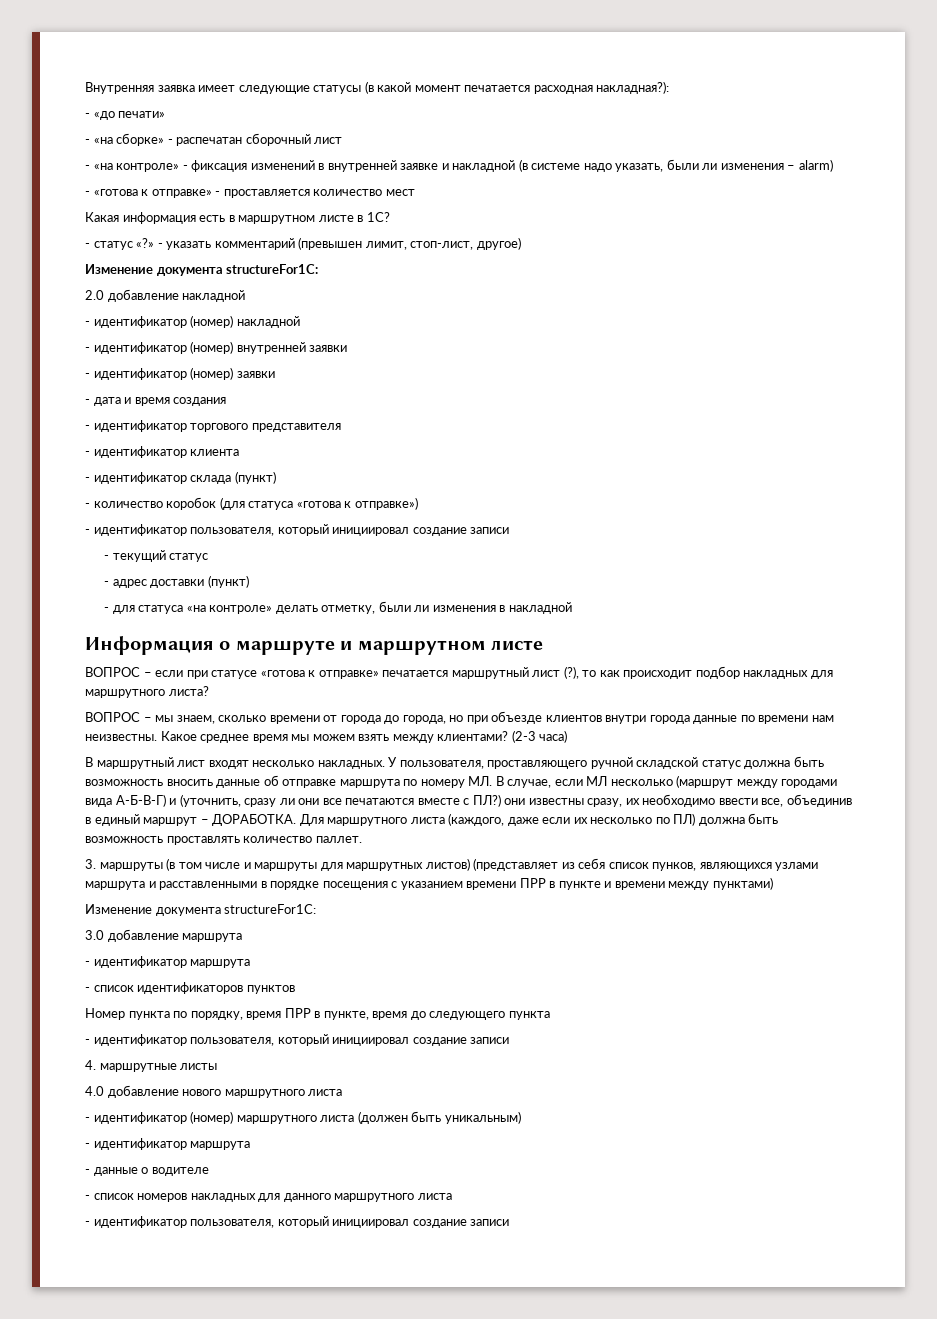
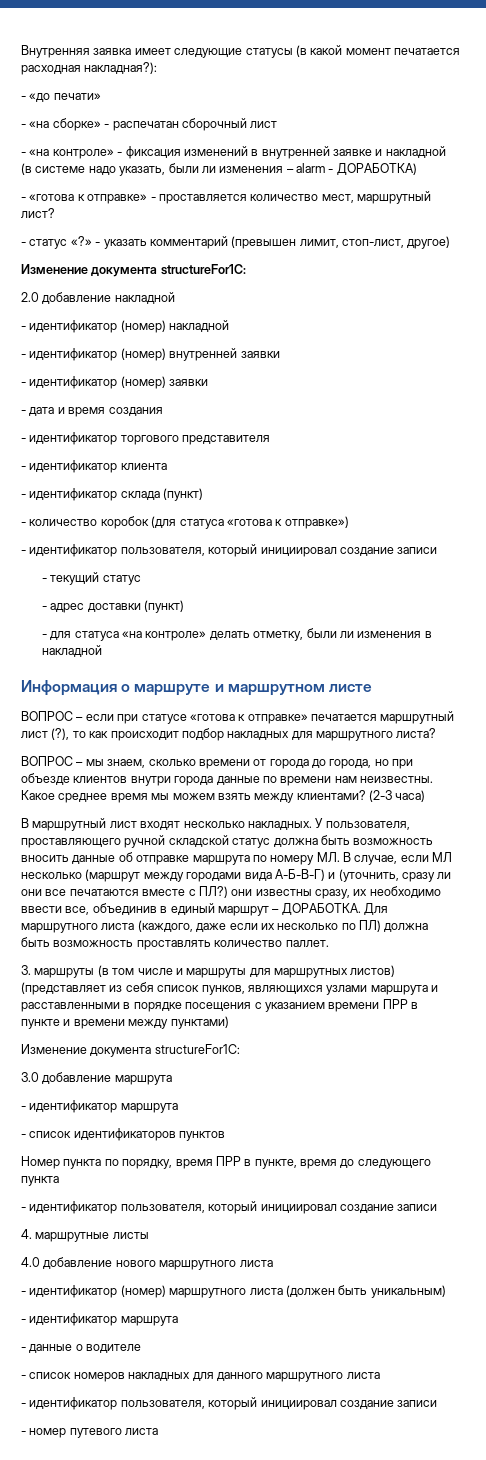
- - «на контроле» - фиксация изменений в внутренней заявке и накладной (в системе надо указать, были ли изменения – alarm)
+ - «на контроле» - фиксация изменений в внутренней заявке и накладной (в системе надо указать, были ли изменения – alarm - ДОРАБОТКА)
- - «готова к отправке» - проставляется количество мест
- Какая информация есть в маршрутном листе в 1С?
+ - «готова к отправке» - проставляется количество мест, маршрутный лист?
+ - номер путевого листа

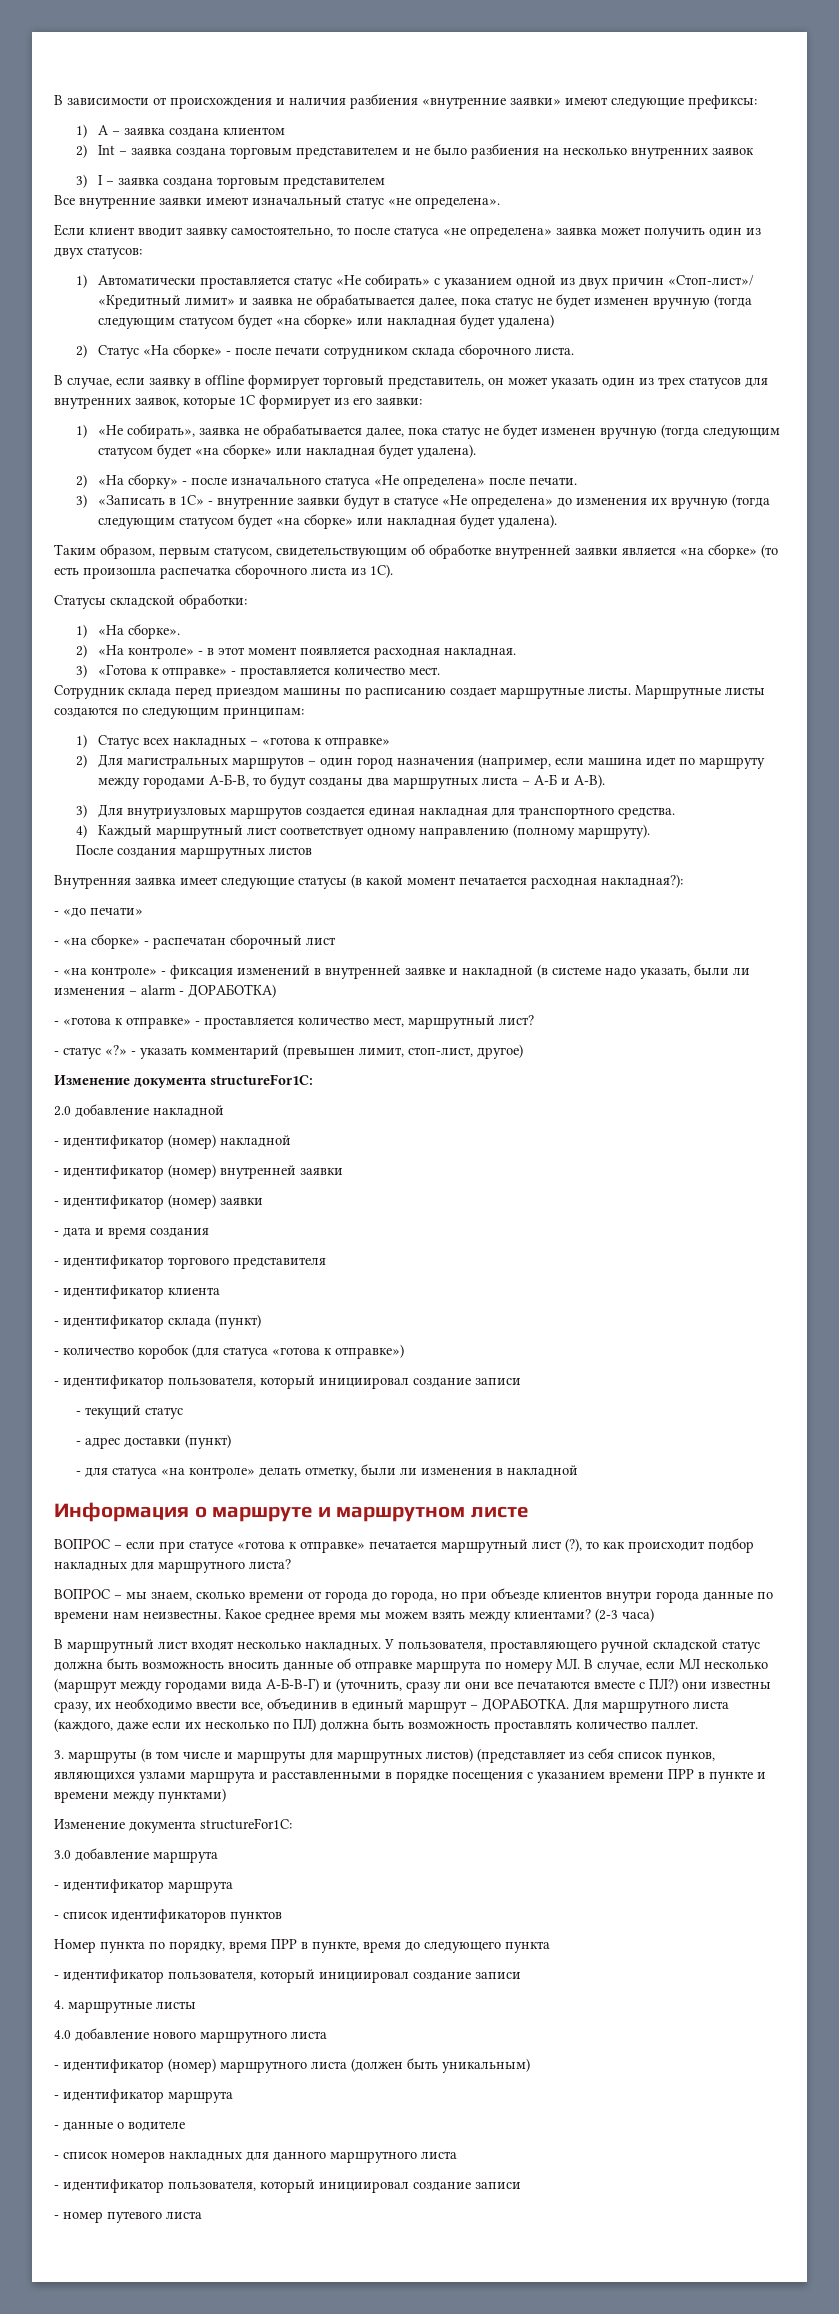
+ В зависимости от происхождения и наличия разбиения «внутренние заявки» имеют следующие префиксы:
+ 1) A – заявка создана клиентом
+ 2) Int – заявка создана торговым представителем и не было разбиения на несколько внутренних заявок
+ 3) I – заявка создана торговым представителем
+ Все внутренние заявки имеют изначальный статус «не определена».
+ Если клиент вводит заявку самостоятельно, то после статуса «не определена» заявка может получить один из двух статусов:
+ 1) Автоматически проставляется статус «Не собирать» с указанием одной из двух причин «Стоп-лист»/ «Кредитный лимит» и заявка не обрабатывается далее, пока статус не будет изменен вручную (тогда следующим статусом будет «на сборке» или накладная будет удалена)
+ 2) Статус «На сборке» - после печати сотрудником склада сборочного листа.
+ В случае, если заявку в offline формирует торговый представитель, он может указать один из трех статусов для внутренних заявок, которые 1С формирует из его заявки:
+ 1) «Не собирать», заявка не обрабатывается далее, пока статус не будет изменен вручную (тогда следующим статусом будет «на сборке» или накладная будет удалена).
+ 2) «На сборку» - после изначального статуса «Не определена» после печати.
+ 3) «Записать в 1С» - внутренние заявки будут в статусе «Не определена» до изменения их вручную (тогда следующим статусом будет «на сборке» или накладная будет удалена).
+ Таким образом, первым статусом, свидетельствующим об обработке внутренней заявки является «на сборке» (то есть произошла распечатка сборочного листа из 1С).
+ Статусы складской обработки:
+ 1) «На сборке».
+ 2) «На контроле» - в этот момент появляется расходная накладная.
+ 3) «Готова к отправке» - проставляется количество мест.
+ Сотрудник склада перед приездом машины по расписанию создает маршрутные листы. Маршрутные листы создаются по следующим принципам:
+ 1) Статус всех накладных – «готова к отправке»
+ 2) Для магистральных маршрутов – один город назначения (например, если машина идет по маршруту между городами А-Б-В, то будут созданы два маршрутных листа – А-Б и А-В).
+ 3) Для внутриузловых маршрутов создается единая накладная для транспортного средства.
+ 4) Каждый маршрутный лист соответствует одному направлению (полному маршруту).
+ После создания маршрутных листов

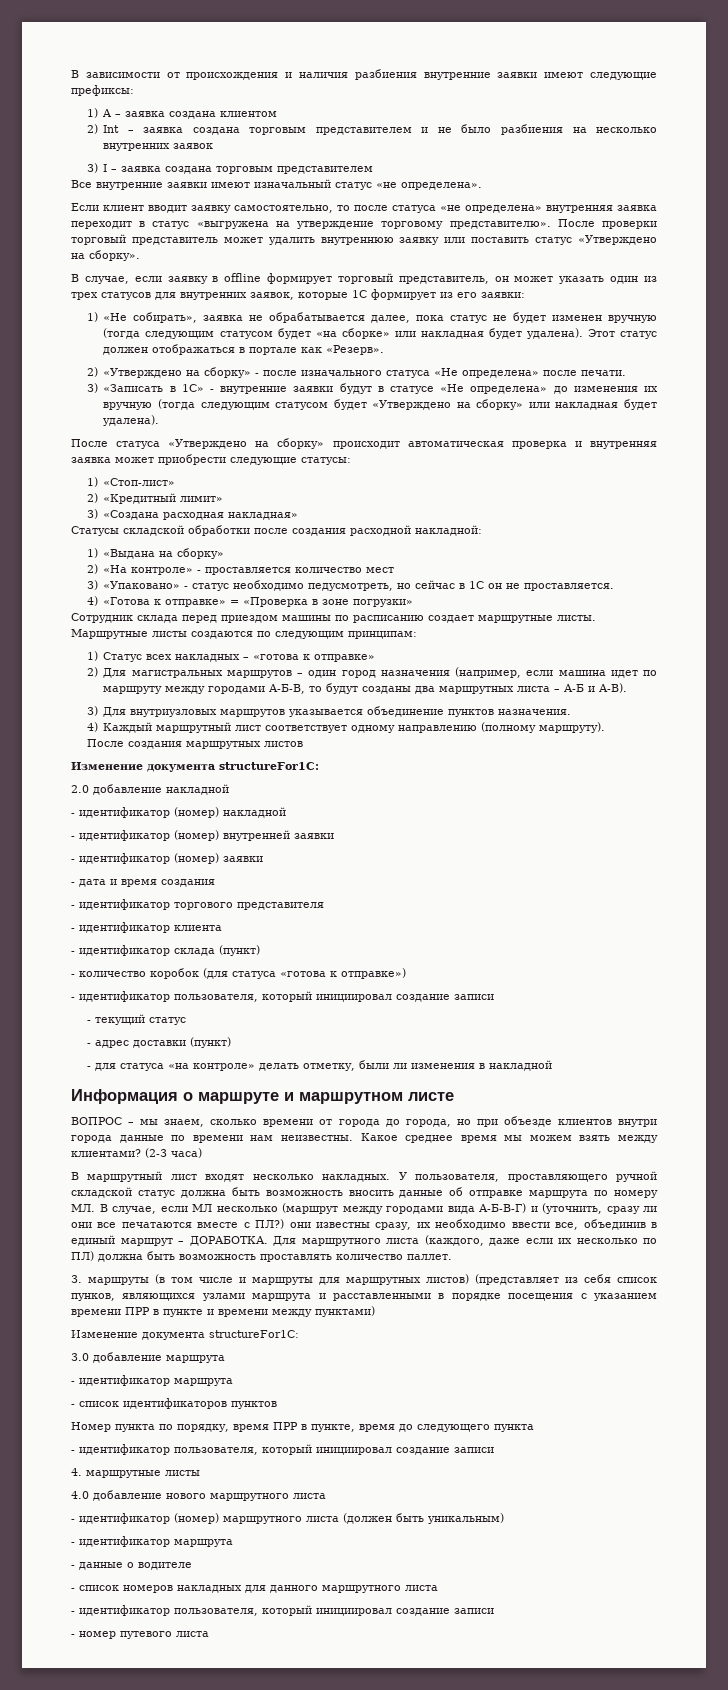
- В зависимости от происхождения и наличия разбиения «внутренние заявки» имеют следующие префиксы:
+ В зависимости от происхождения и наличия разбиения внутренние заявки имеют следующие префиксы:
- Если клиент вводит заявку самостоятельно, то после статуса «не определена» заявка может получить один из двух статусов:
- 1) Автоматически проставляется статус «Не собирать» с указанием одной из двух причин «Стоп-лист»/ «Кредитный лимит» и заявка не обрабатывается далее, пока статус не будет изменен вручную (тогда следующим статусом будет «на сборке» или накладная будет удалена)
- 2) Статус «На сборке» - после печати сотрудником склада сборочного листа.
+ Если клиент вводит заявку самостоятельно, то после статуса «не определена» внутренняя заявка переходит в статус «выгружена на утверждение торговому представителю». После проверки торговый представитель может удалить внутреннюю заявку или поставить статус «Утверждено на сборку».
- 1) «Не собирать», заявка не обрабатывается далее, пока статус не будет изменен вручную (тогда следующим статусом будет «на сборке» или накладная будет удалена).
- 2) «На сборку» - после изначального статуса «Не определена» после печати.
+ 1) «Не собирать», заявка не обрабатывается далее, пока статус не будет изменен вручную (тогда следующим статусом будет «на сборке» или накладная будет удалена). Этот статус должен отображаться в портале как «Резерв».
+ 2) «Утверждено на сборку» - после изначального статуса «Не определена» после печати.
- 3) «Записать в 1С» - внутренние заявки будут в статусе «Не определена» до изменения их вручную (тогда следующим статусом будет «на сборке» или накладная будет удалена).
- Таким образом, первым статусом, свидетельствующим об обработке внутренней заявки является «на сборке» (то есть произошла распечатка сборочного листа из 1С).
- Статусы складской обработки:
- 1) «На сборке».
- 2) «На контроле» - в этот момент появляется расходная накладная.
- 3) «Готова к отправке» - проставляется количество мест.
+ 3) «Записать в 1С» - внутренние заявки будут в статусе «Не определена» до изменения их вручную (тогда следующим статусом будет «Утверждено на сборку» или накладная будет удалена).
+ После статуса «Утверждено на сборку» происходит автоматическая проверка и внутренняя заявка может приобрести следующие статусы:
+ 1) «Стоп-лист»
+ 2) «Кредитный лимит»
+ 3) «Создана расходная накладная»
+ Статусы складской обработки после создания расходной накладной:
+ 1) «Выдана на сборку»
+ 2) «На контроле» - проставляется количество мест
+ 3) «Упаковано» - статус необходимо педусмотреть, но сейчас в 1С он не проставляется.
+ 4) «Готова к отправке» = «Проверка в зоне погрузки»
- 3) Для внутриузловых маршрутов создается единая накладная для транспортного средства.
+ 3) Для внутриузловых маршрутов указывается объединение пунктов назначения.
- Внутренняя заявка имеет следующие статусы (в какой момент печатается расходная накладная?):
- - «до печати»
- - «на сборке» - распечатан сборочный лист
- - «на контроле» - фиксация изменений в внутренней заявке и накладной (в системе надо указать, были ли изменения – alarm - ДОРАБОТКА)
- - «готова к отправке» - проставляется количество мест, маршрутный лист?
- - статус «?» - указать комментарий (превышен лимит, стоп-лист, другое)
- ВОПРОС – если при статусе «готова к отправке» печатается маршрутный лист (?), то как происходит подбор накладных для маршрутного листа?

